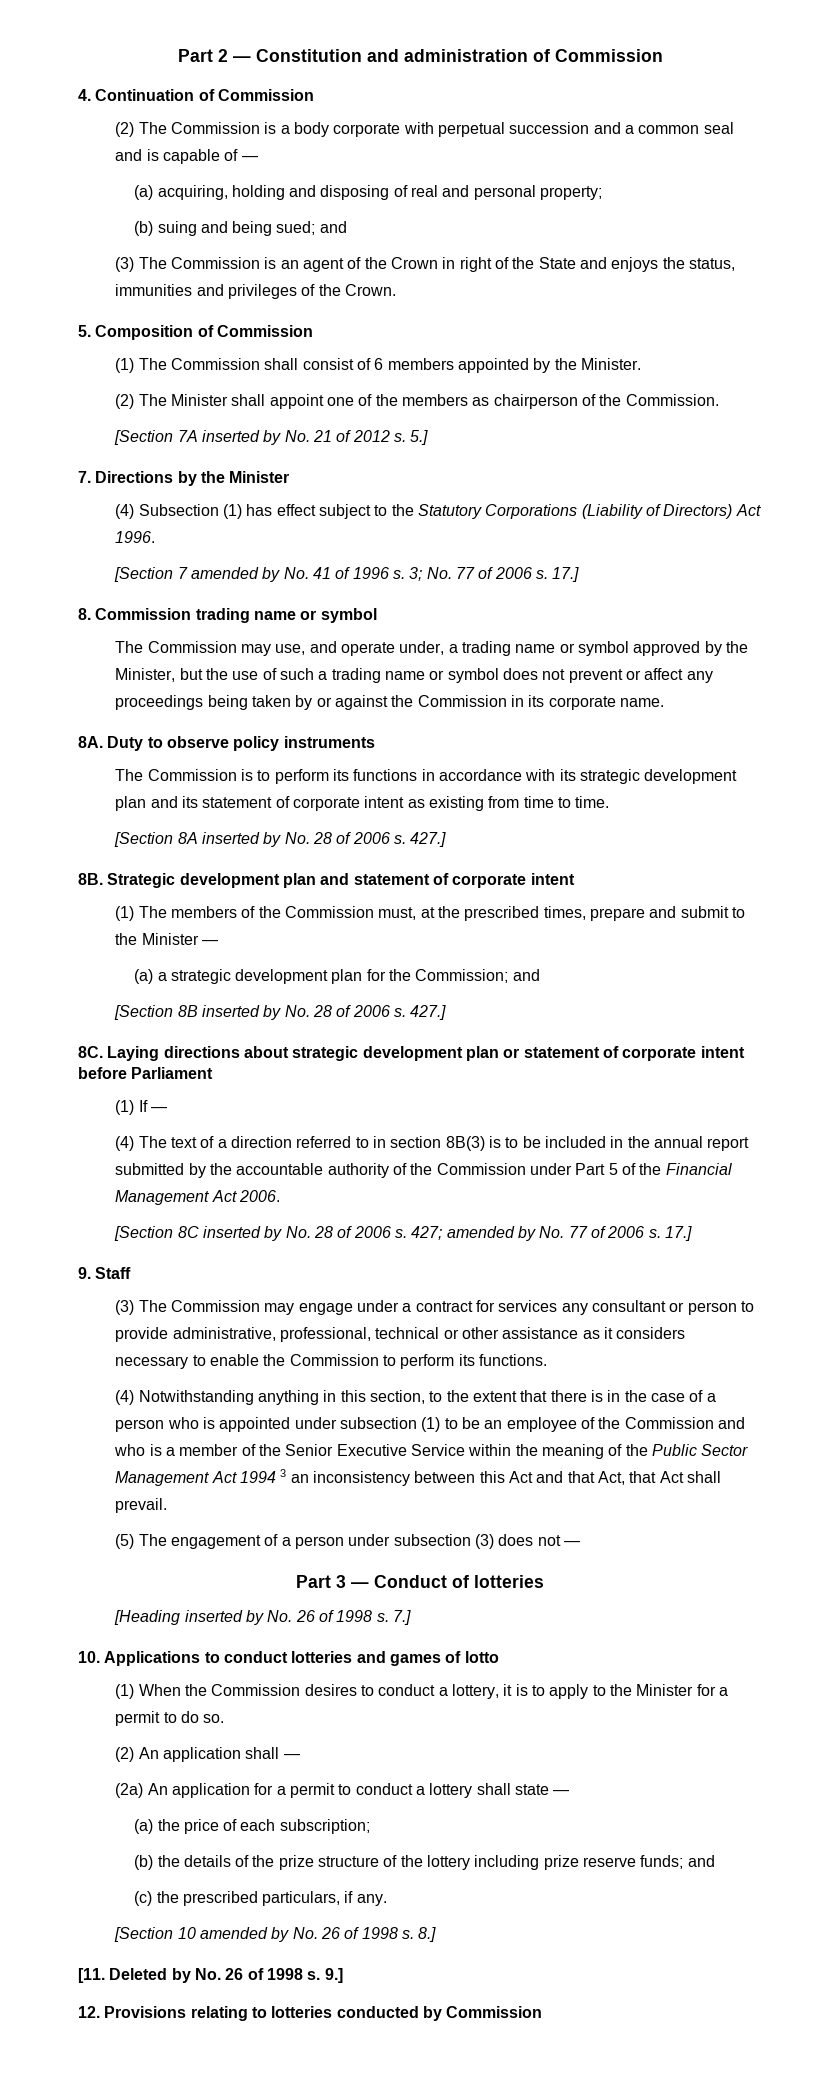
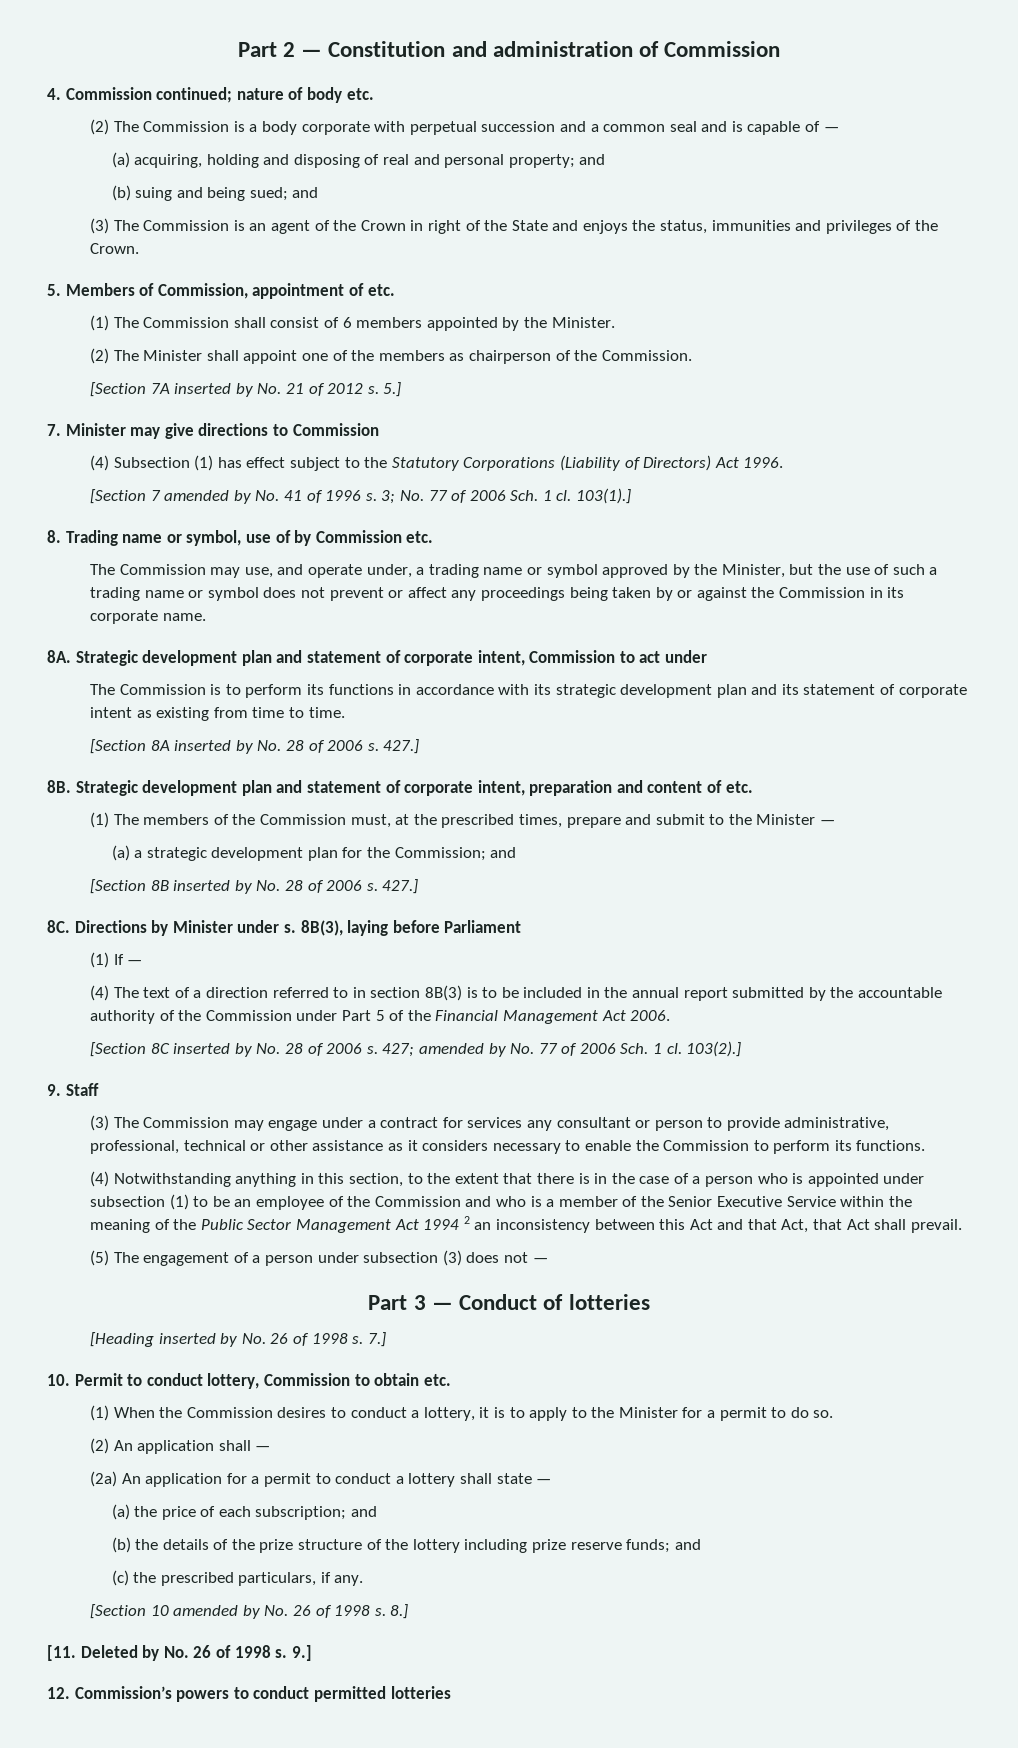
- 4. Continuation of Commission
+ 4. Commission continued; nature of body etc.
- (a) acquiring, holding and disposing of real and personal property;
+ (a) acquiring, holding and disposing of real and personal property; and
- 5. Composition of Commission
+ 5. Members of Commission, appointment of etc.
- 7. Directions by the Minister
+ 7. Minister may give directions to Commission
- 3; No. 77 of 2006 s. 17.]
- 8. Commission trading name or symbol
+ 3; No. 77 of 2006 Sch. 1 cl. 103(1).]
+ 8. Trading name or symbol, use of by Commission etc.
- Duty to observe policy instruments
+ Strategic development plan and statement of corporate intent, Commission to act under
- Strategic development plan and statement of corporate intent
+ Strategic development plan and statement of corporate intent, preparation and content of etc.
- Laying directions about strategic development plan or statement of corporate intent before Parliament
+ Directions by Minister under s. 8B(3), laying before Parliament
- 427; amended by No. 77 of 2006 s. 17.]
+ 427; amended by No. 77 of 2006 Sch. 1 cl. 103(2).]
- (4) Notwithstanding anything in this section, to the extent that there is in the case of a person who is appointed under subsection (1) to be an employee of the Commission and who is a member of the Senior Executive Service within the meaning of the Public Sector Management Act 1994 3 an inconsistency between this Act and that Act, that Act shall prevail.
+ (4) Notwithstanding anything in this section, to the extent that there is in the case of a person who is appointed under subsection (1) to be an employee of the Commission and who is a member of the Senior Executive Service within the meaning of the Public Sector Management Act 1994 2 an inconsistency between this Act and that Act, that Act shall prevail.
- 10. Applications to conduct lotteries and games of lotto
+ 10. Permit to conduct lottery, Commission to obtain etc.
- (a) the price of each subscription;
+ (a) the price of each subscription; and
- 12. Provisions relating to lotteries conducted by Commission
+ 12. Commission’s powers to conduct permitted lotteries

